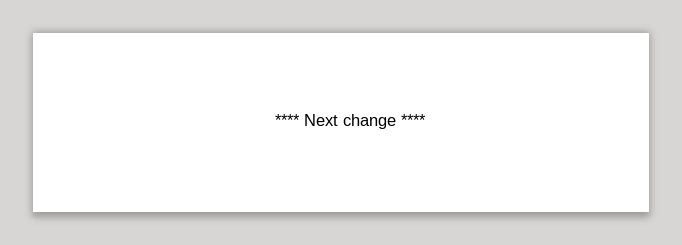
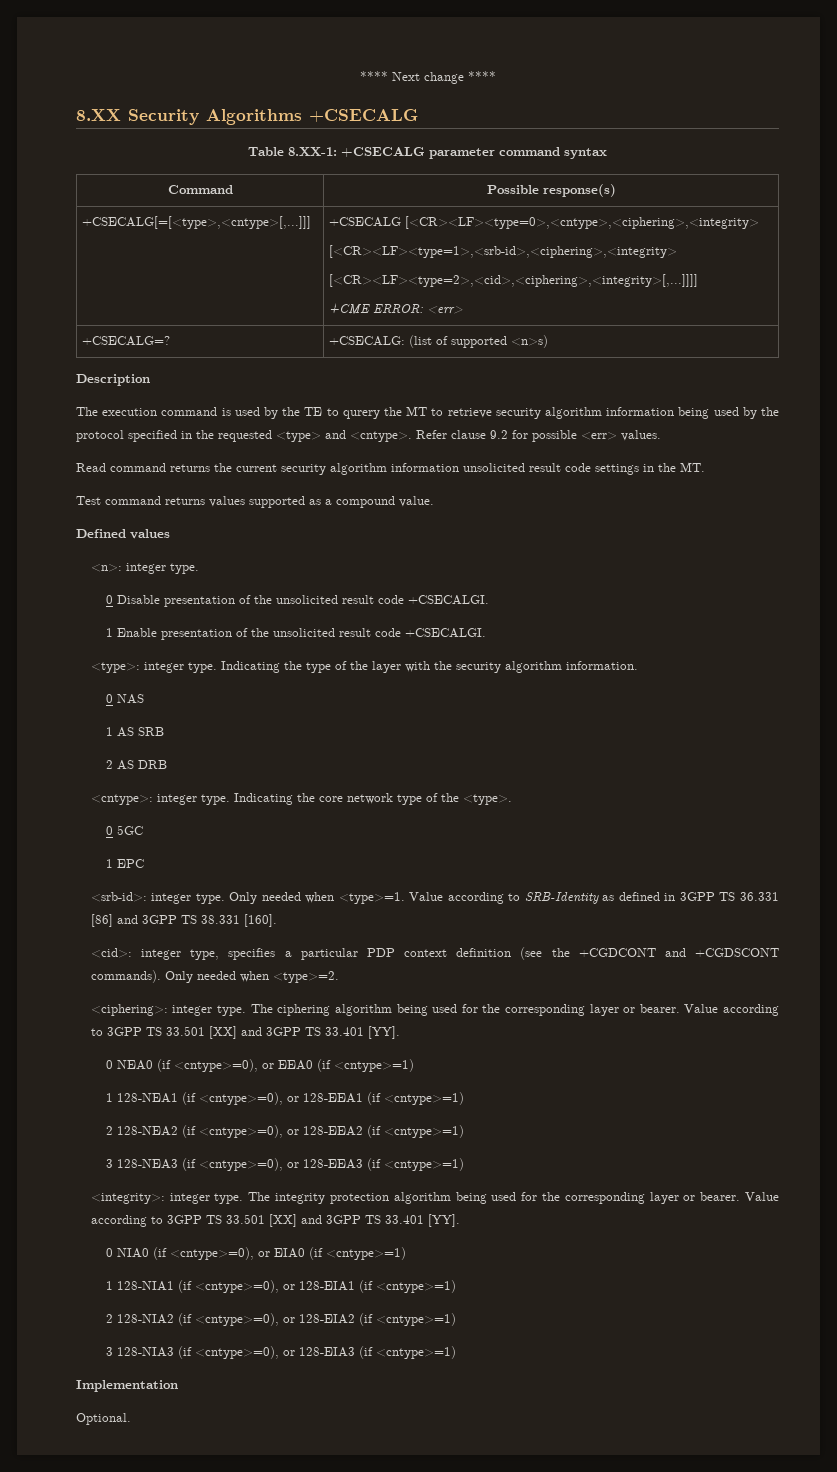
+ 8.XX Security Algorithms +CSECALG
+ Table 8.XX-1: +CSECALG parameter command syntax
+ Command | Possible response(s)
+ +CSECALG[=[<type>,<cntype>[,...]]] | +CSECALG [<CR><LF><type=0>,<cntype>,<ciphering>,<integrity>
+ [<CR><LF><type=1>,<srb-id>,<ciphering>,<integrity>
+ [<CR><LF><type=2>,<cid>,<ciphering>,<integrity>[,...]]]]
+ +CME ERROR: <err>
+ +CSECALG=? | +CSECALG: (list of supported <n>s)
+ Description
+ The execution command is used by the TE to qurery the MT to retrieve security algorithm information being used by the protocol specified in the requested <type> and <cntype>. Refer clause 9.2 for possible <err> values.
+ Read command returns the current security algorithm information unsolicited result code settings in the MT.
+ Test command returns values supported as a compound value.
+ Defined values
+ <n>: integer type.
+ 0 Disable presentation of the unsolicited result code +CSECALGI.
+ 1 Enable presentation of the unsolicited result code +CSECALGI.
+ <type>: integer type. Indicating the type of the layer with the security algorithm information.
+ 0 NAS
+ 1 AS SRB
+ 2 AS DRB
+ <cntype>: integer type. Indicating the core network type of the <type>.
+ 0 5GC
+ 1 EPC
+ <srb-id>: integer type. Only needed when <type>=1. Value according to SRB-Identity as defined in 3GPP TS 36.331 [86] and 3GPP TS 38.331 [160].
+ <cid>: integer type, specifies a particular PDP context definition (see the +CGDCONT and +CGDSCONT commands). Only needed when <type>=2.
+ <ciphering>: integer type. The ciphering algorithm being used for the corresponding layer or bearer. Value according to 3GPP TS 33.501 [XX] and 3GPP TS 33.401 [YY].
+ 0 NEA0 (if <cntype>=0), or EEA0 (if <cntype>=1)
+ 1 128-NEA1 (if <cntype>=0), or 128-EEA1 (if <cntype>=1)
+ 2 128-NEA2 (if <cntype>=0), or 128-EEA2 (if <cntype>=1)
+ 3 128-NEA3 (if <cntype>=0), or 128-EEA3 (if <cntype>=1)
+ <integrity>: integer type. The integrity protection algorithm being used for the corresponding layer or bearer. Value according to 3GPP TS 33.501 [XX] and 3GPP TS 33.401 [YY].
+ 0 NIA0 (if <cntype>=0), or EIA0 (if <cntype>=1)
+ 1 128-NIA1 (if <cntype>=0), or 128-EIA1 (if <cntype>=1)
+ 2 128-NIA2 (if <cntype>=0), or 128-EIA2 (if <cntype>=1)
+ 3 128-NIA3 (if <cntype>=0), or 128-EIA3 (if <cntype>=1)
+ Implementation
+ Optional.

